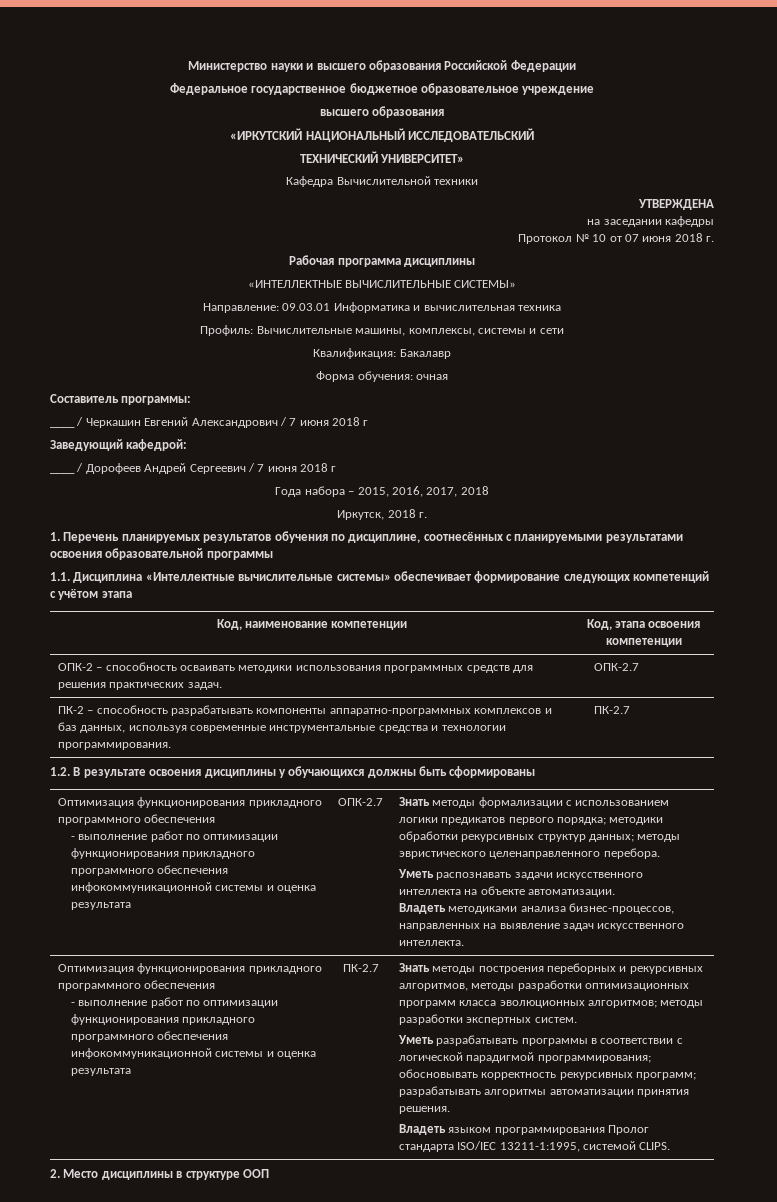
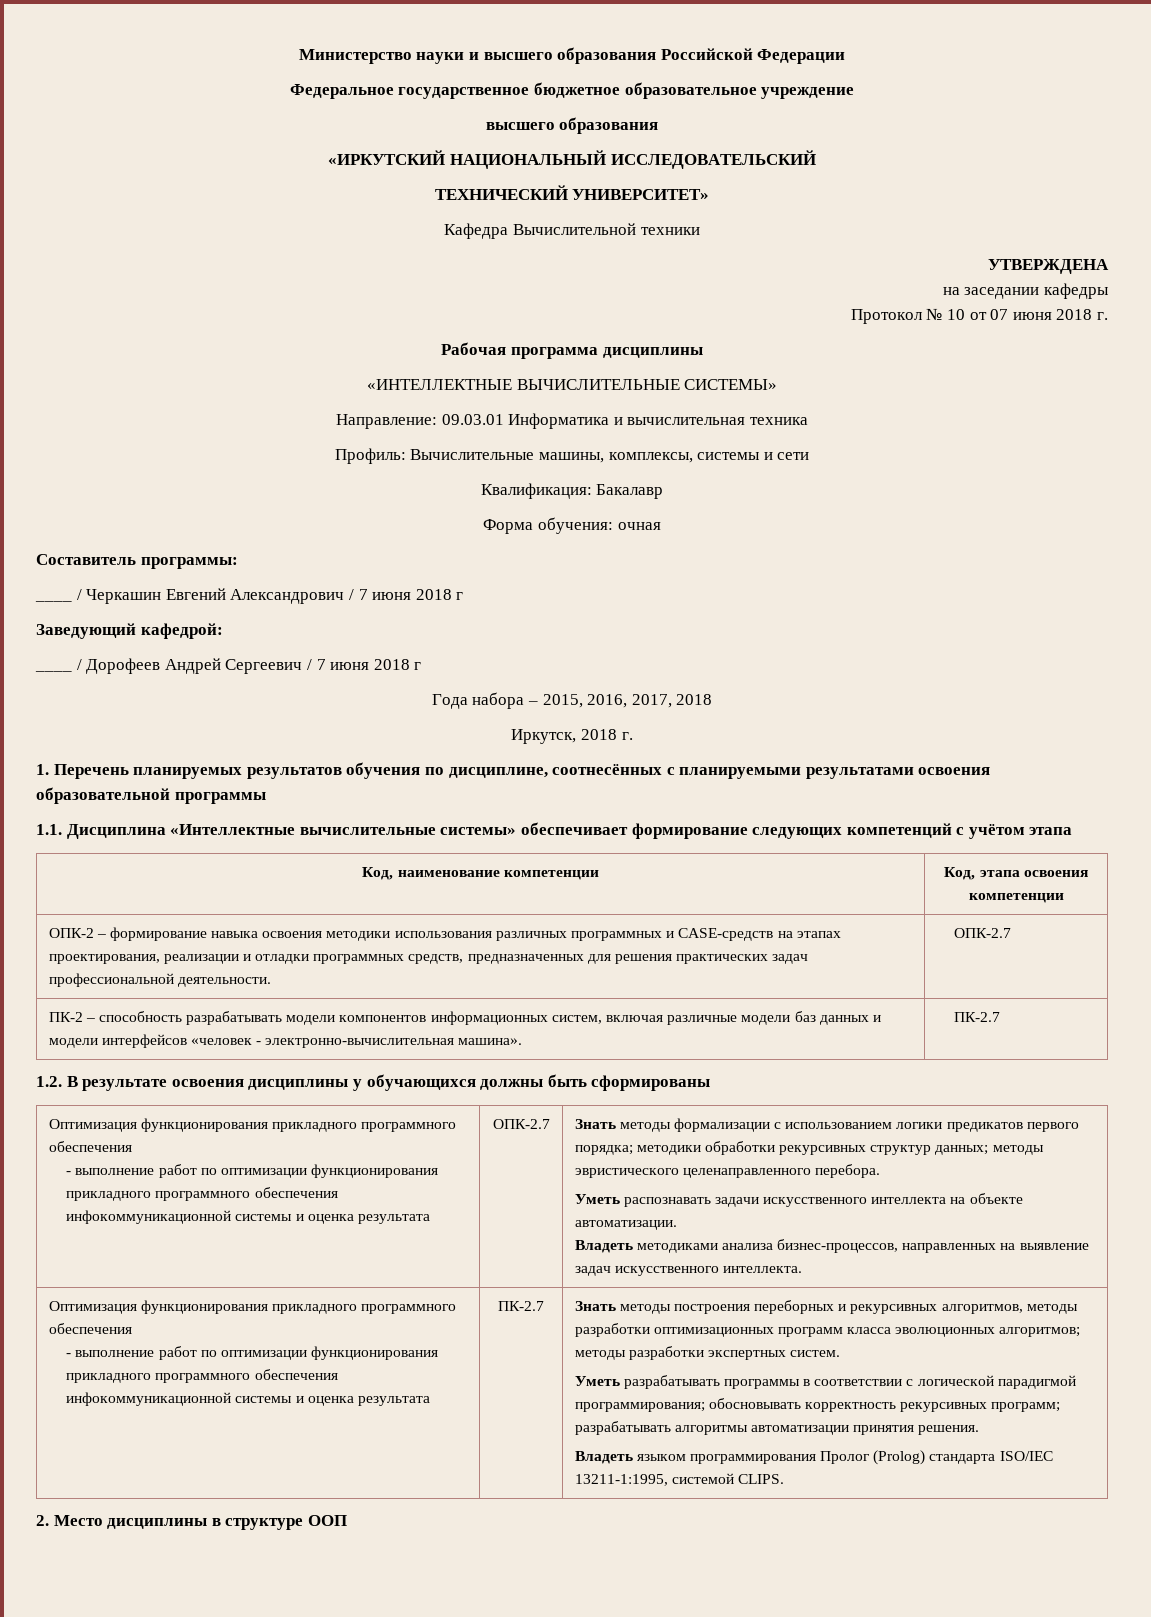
- ОПК-2 – способность осваивать методики использования программных средств для решения практических задач. | ОПК-2.7
+ ОПК-2 – формирование навыка освоения методики использования различных программных и CASE-средств на этапах проектирования, реализации и отладки программных средств, предназначенных для решения практических задач профессиональной деятельности. | ОПК-2.7
- ПК-2 – способность разрабатывать компоненты аппаратно-программных комплексов и баз данных, используя современные инструментальные средства и технологии программирования. | ПК-2.7
+ ПК-2 – способность разрабатывать модели компонентов информационных систем, включая различные модели баз данных и модели интерфейсов «человек - электронно-вычислительная машина». | ПК-2.7
- Владеть языком программирования Пролог стандарта ISO/IEC 13211-1:1995, системой CLIPS.
+ Владеть языком программирования Пролог (Prolog) стандарта ISO/IEC 13211-1:1995, системой CLIPS.

